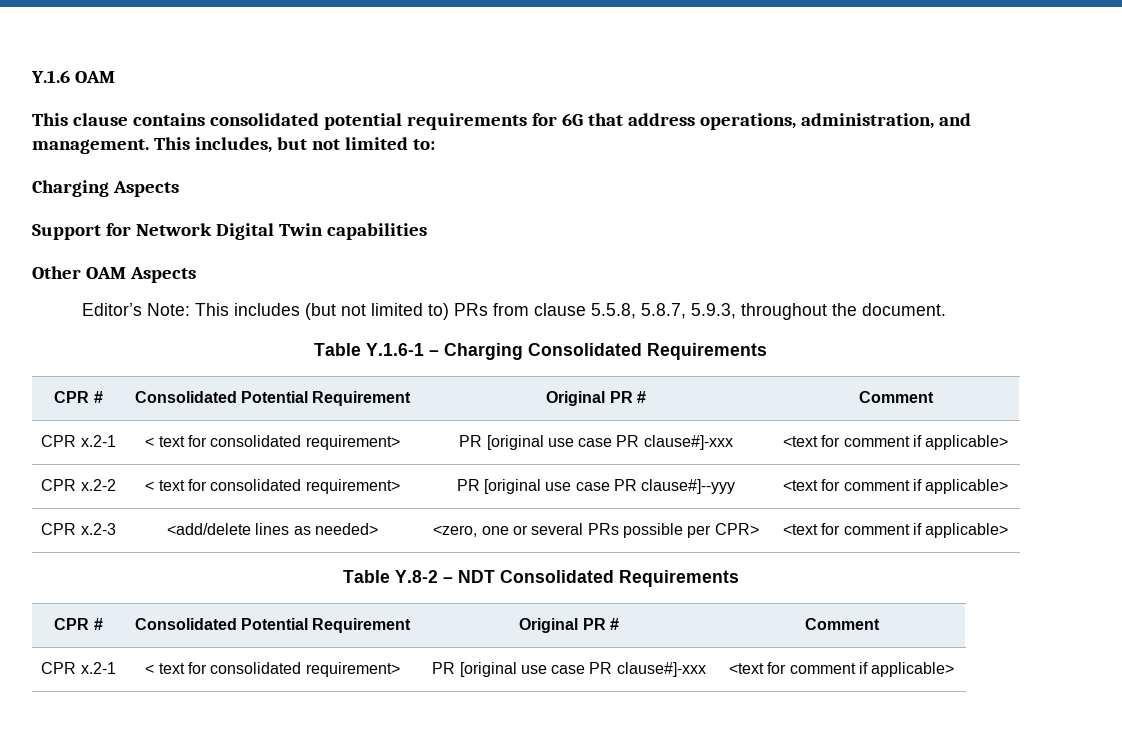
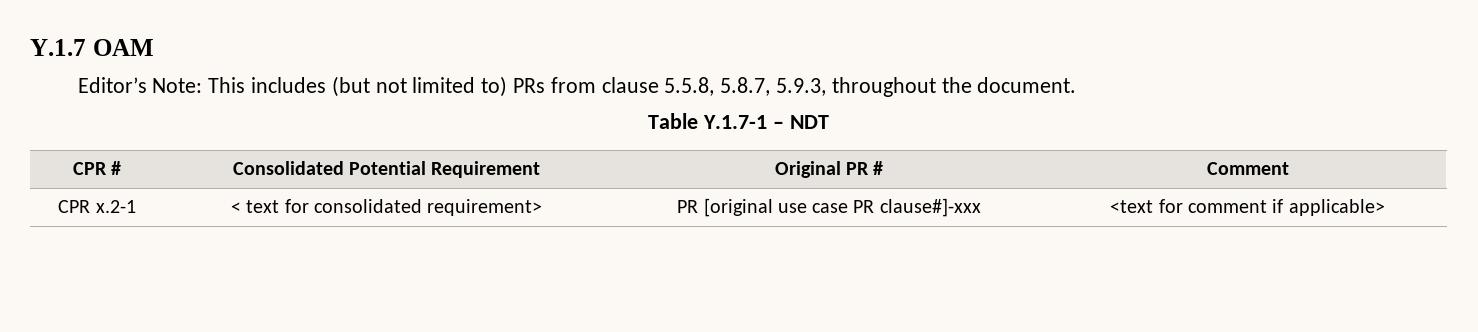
- Y.1.6 OAM
- This clause contains consolidated potential requirements for 6G that address operations, administration, and management. This includes, but not limited to:
- Charging Aspects
- Support for Network Digital Twin capabilities
- Other OAM Aspects
+ Y.1.7 OAM
- Table Y.1.6-1 – Charging Consolidated Requirements
+ Table Y.1.7-1 – NDT
- CPR x.2-2 | < text for consolidated requirement> | PR [original use case PR clause#]--yyy | <text for comment if applicable>
- CPR x.2-3 | <add/delete lines as needed> | <zero, one or several PRs possible per CPR> | <text for comment if applicable>
- Table Y.8-2 – NDT Consolidated Requirements
- CPR # | Consolidated Potential Requirement | Original PR # | Comment
- CPR x.2-1 | < text for consolidated requirement> | PR [original use case PR clause#]-xxx | <text for comment if applicable>

